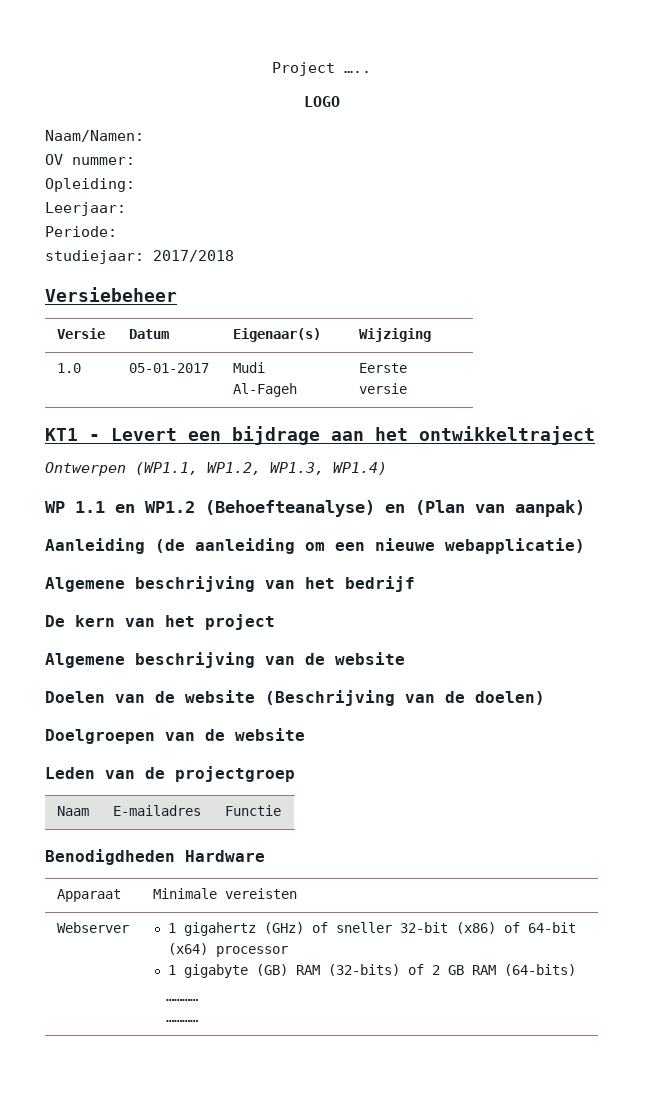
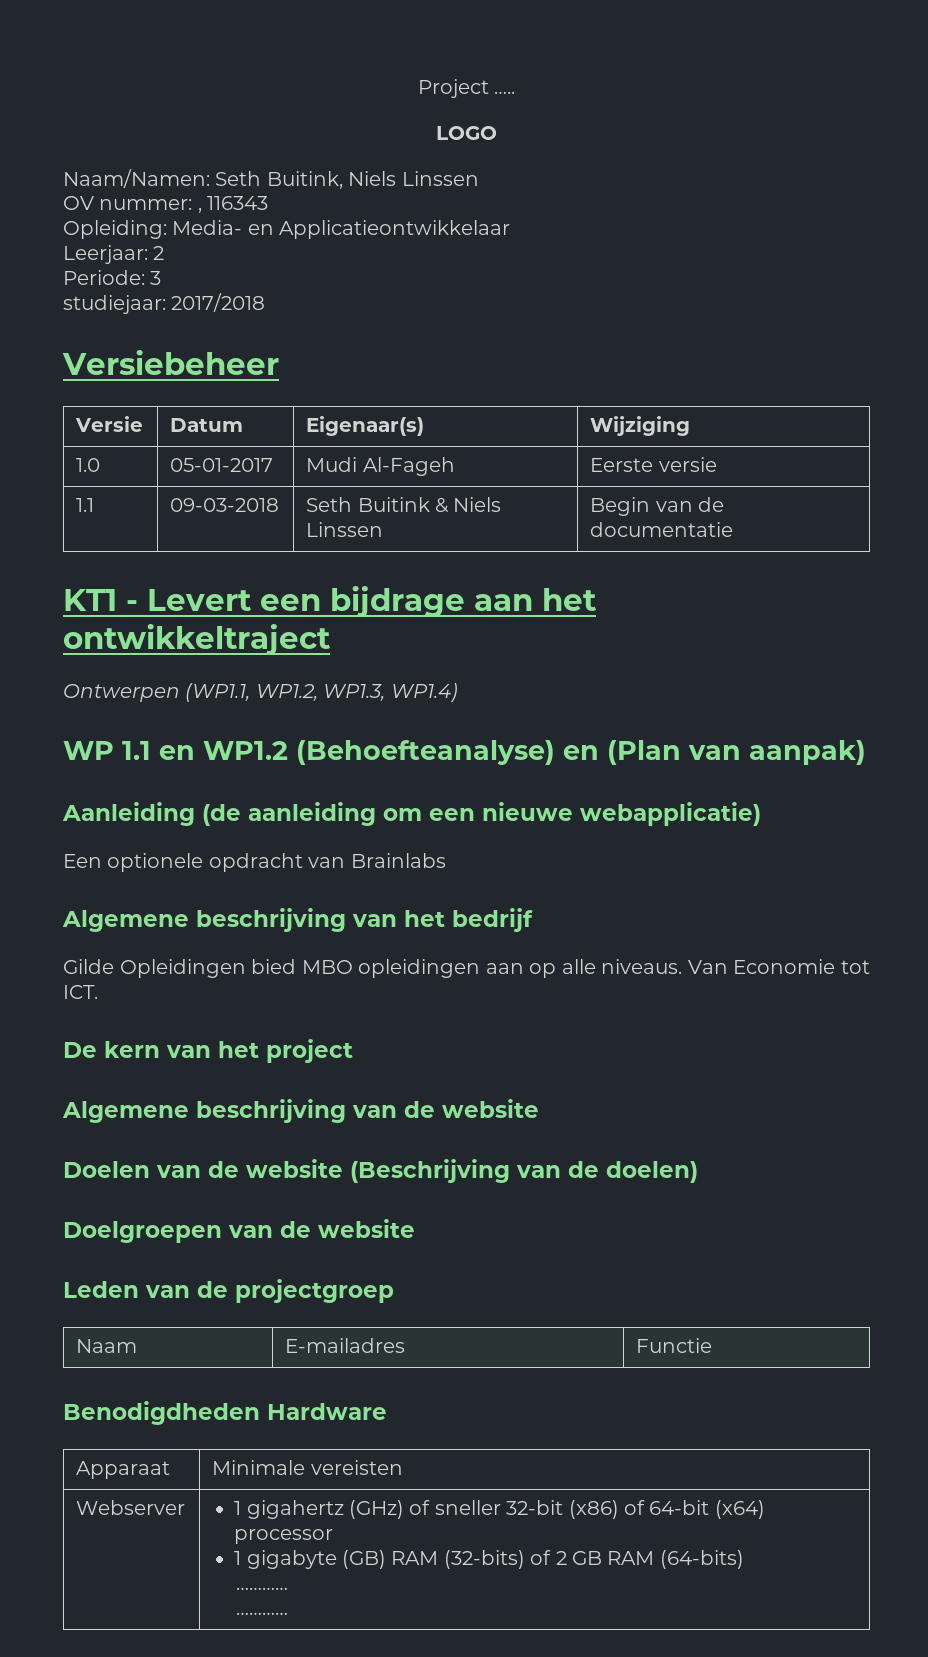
- Naam/Namen:
+ Naam/Namen: Seth Buitink, Niels Linssen
- OV nummer:
+ OV nummer: , 116343
- Opleiding:
+ Opleiding: Media- en Applicatieontwikkelaar
- Leerjaar:
+ Leerjaar: 2
- Periode:
+ Periode: 3
+ 1.1 | 09-03-2018 | Seth Buitink & Niels Linssen | Begin van de documentatie
+ Een optionele opdracht van Brainlabs
+ Gilde Opleidingen bied MBO opleidingen aan op alle niveaus. Van Economie tot ICT.

